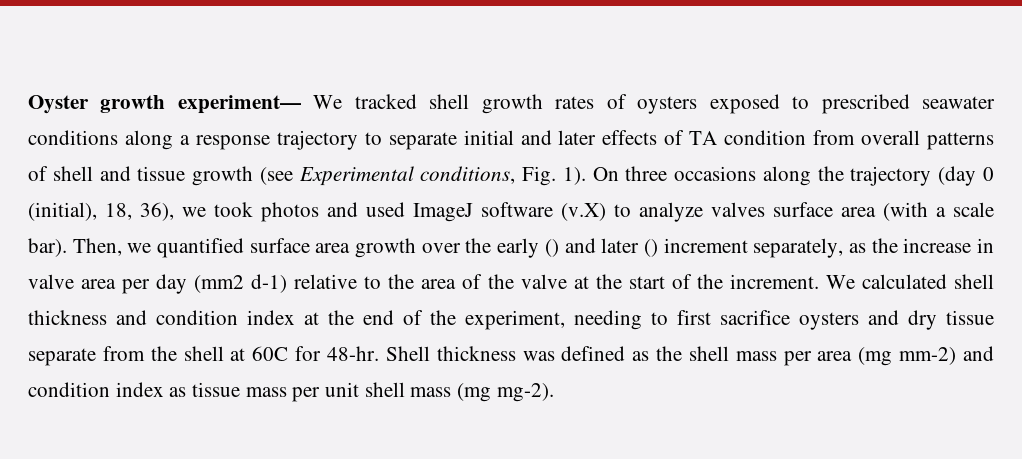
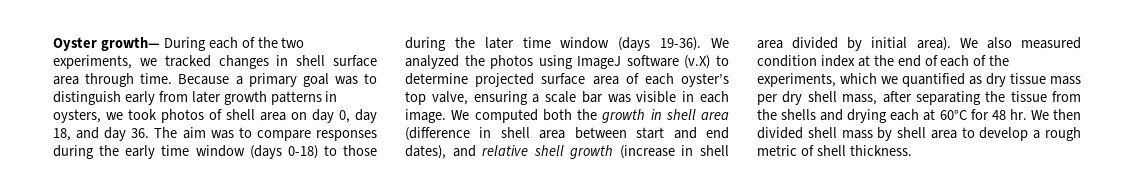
- Oyster growth experiment— We tracked shell growth rates of oysters exposed to prescribed seawater conditions along a response trajectory to separate initial and later effects of TA condition from overall patterns of shell and tissue growth (see Experimental conditions, Fig. 1). On three occasions along the trajectory (day 0 (initial), 18, 36), we took photos and used ImageJ software (v.X) to analyze valves surface area (with a scale bar). Then, we quantified surface area growth over the early () and later () increment separately, as the increase in valve area per day (mm2 d-1) relative to the area of the valve at the start of the increment. We calculated shell thickness and condition index at the end of the experiment, needing to first sacrifice oysters and dry tissue separate from the shell at 60C for 48-hr. Shell thickness was defined as the shell mass per area (mg mm-2) and condition index as tissue mass per unit shell mass (mg mg-2).
+ Oyster growth— During each of the two experiments, we tracked changes in shell surface area through time. Because a primary goal was to distinguish early from later growth patterns in oysters, we took photos of shell area on day 0, day 18, and day 36. The aim was to compare responses during the early time window (days 0-18) to those during the later time window (days 19-36). We analyzed the photos using ImageJ software (v.X) to determine projected surface area of each oyster’s top valve, ensuring a scale bar was visible in each image. We computed both the growth in shell area (difference in shell area between start and end dates), and relative shell growth (increase in shell area divided by initial area). We also measured condition index at the end of each of the experiments, which we quantified as dry tissue mass per dry shell mass, after separating the tissue from the shells and drying each at 60°C for 48 hr. We then divided shell mass by shell area to develop a rough metric of shell thickness.

